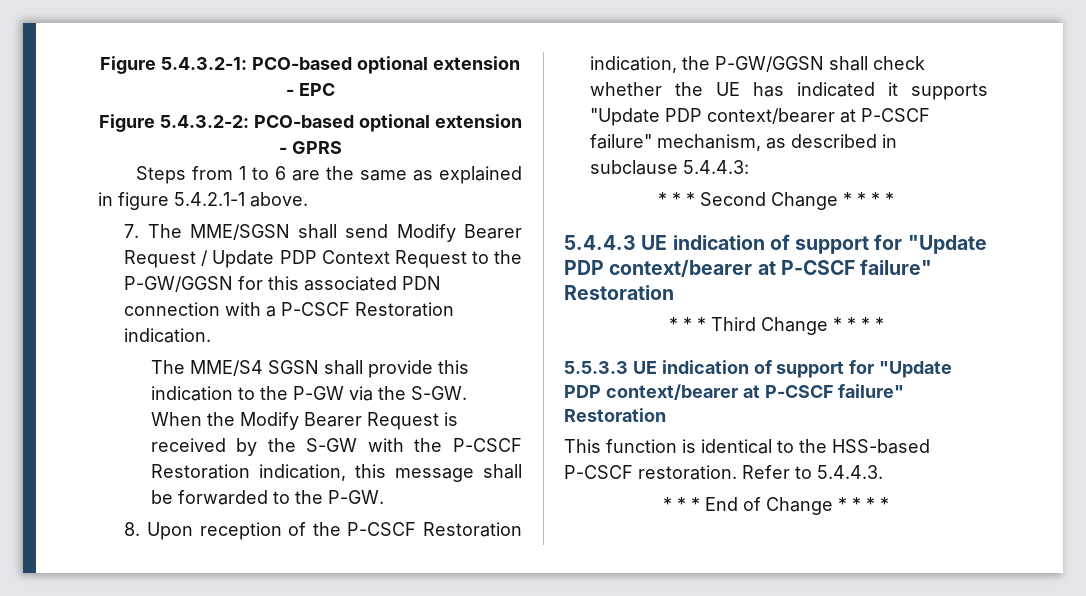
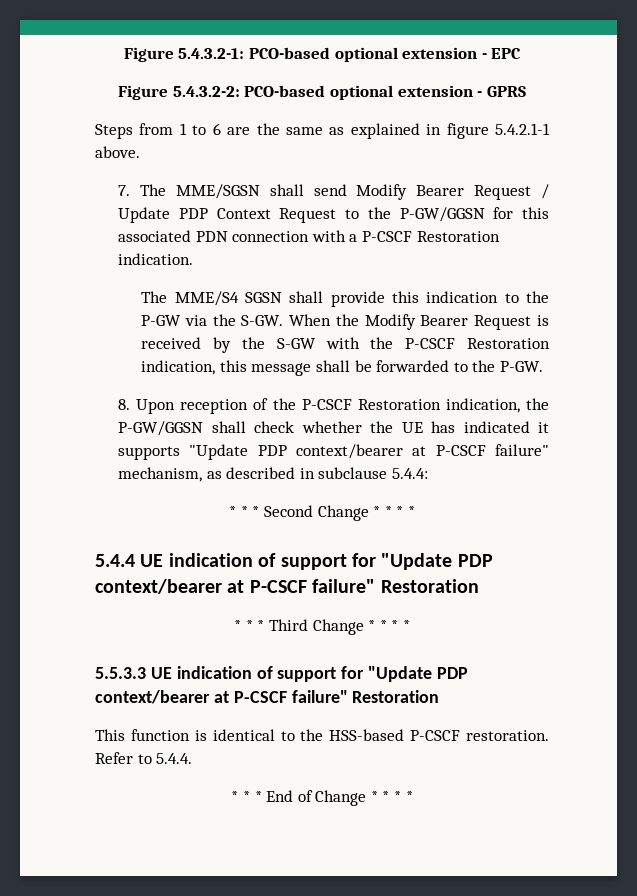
- 8. Upon reception of the P-CSCF Restoration indication, the P-GW/GGSN shall check whether the UE has indicated it supports "Update PDP context/bearer at P-CSCF failure" mechanism, as described in subclause 5.4.4.3:
+ 8. Upon reception of the P-CSCF Restoration indication, the P-GW/GGSN shall check whether the UE has indicated it supports "Update PDP context/bearer at P-CSCF failure" mechanism, as described in subclause 5.4.4:
- 5.4.4.3 UE indication of support for "Update PDP context/bearer at P-CSCF failure" Restoration
+ 5.4.4 UE indication of support for "Update PDP context/bearer at P-CSCF failure" Restoration
- Refer to 5.4.4.3.
+ Refer to 5.4.4.

